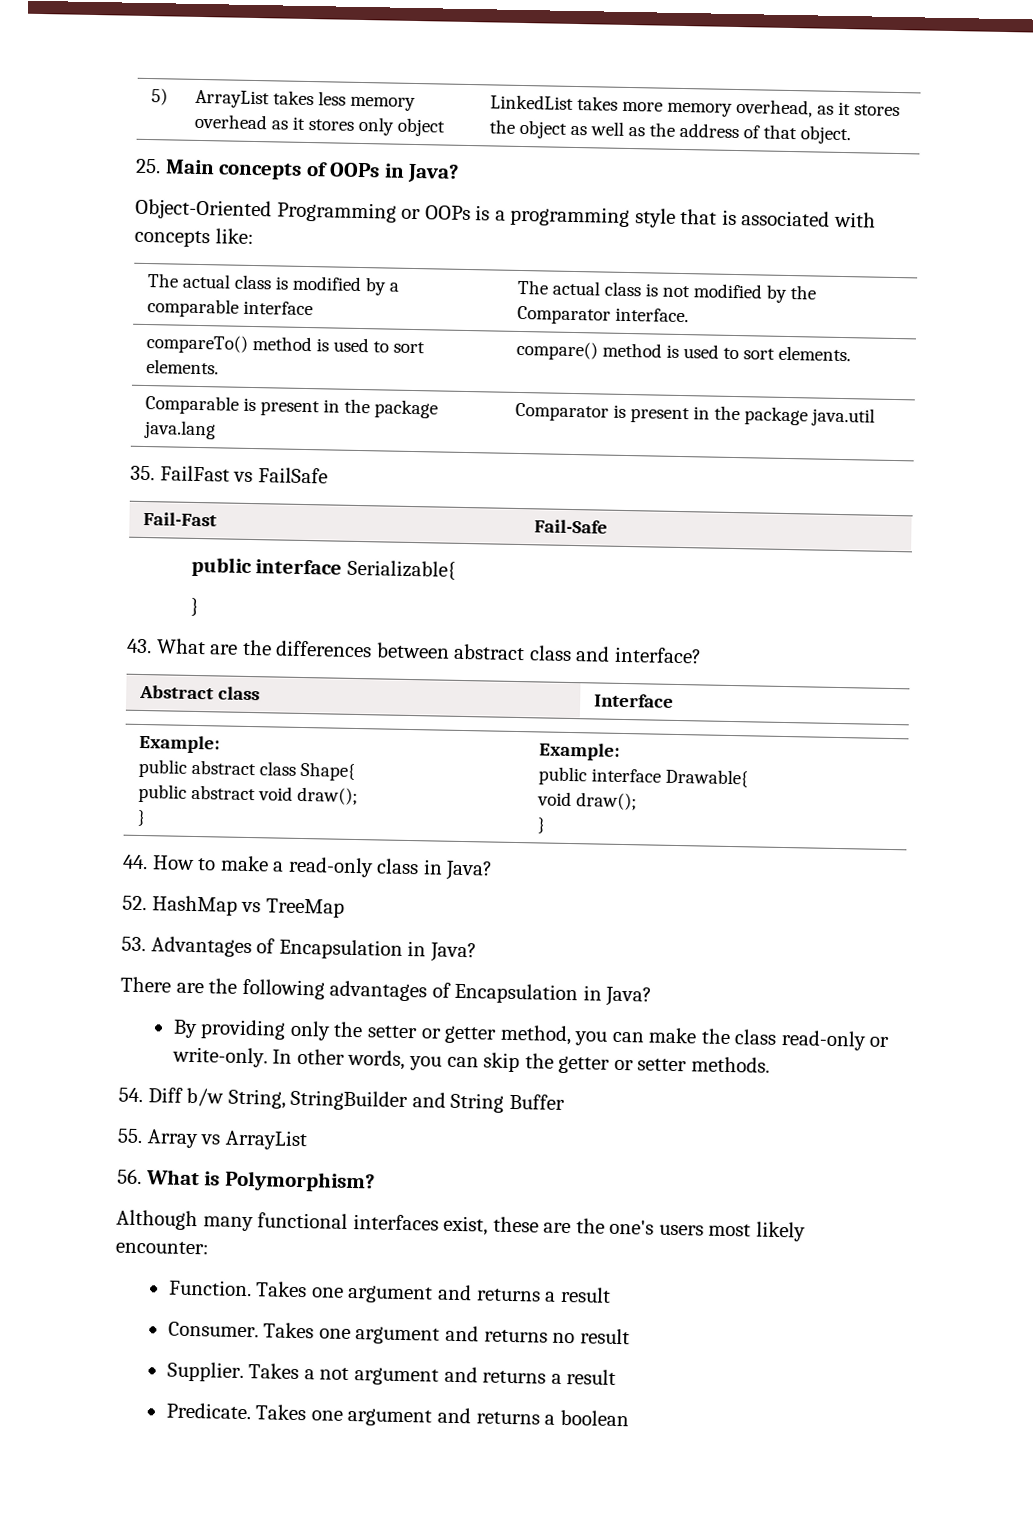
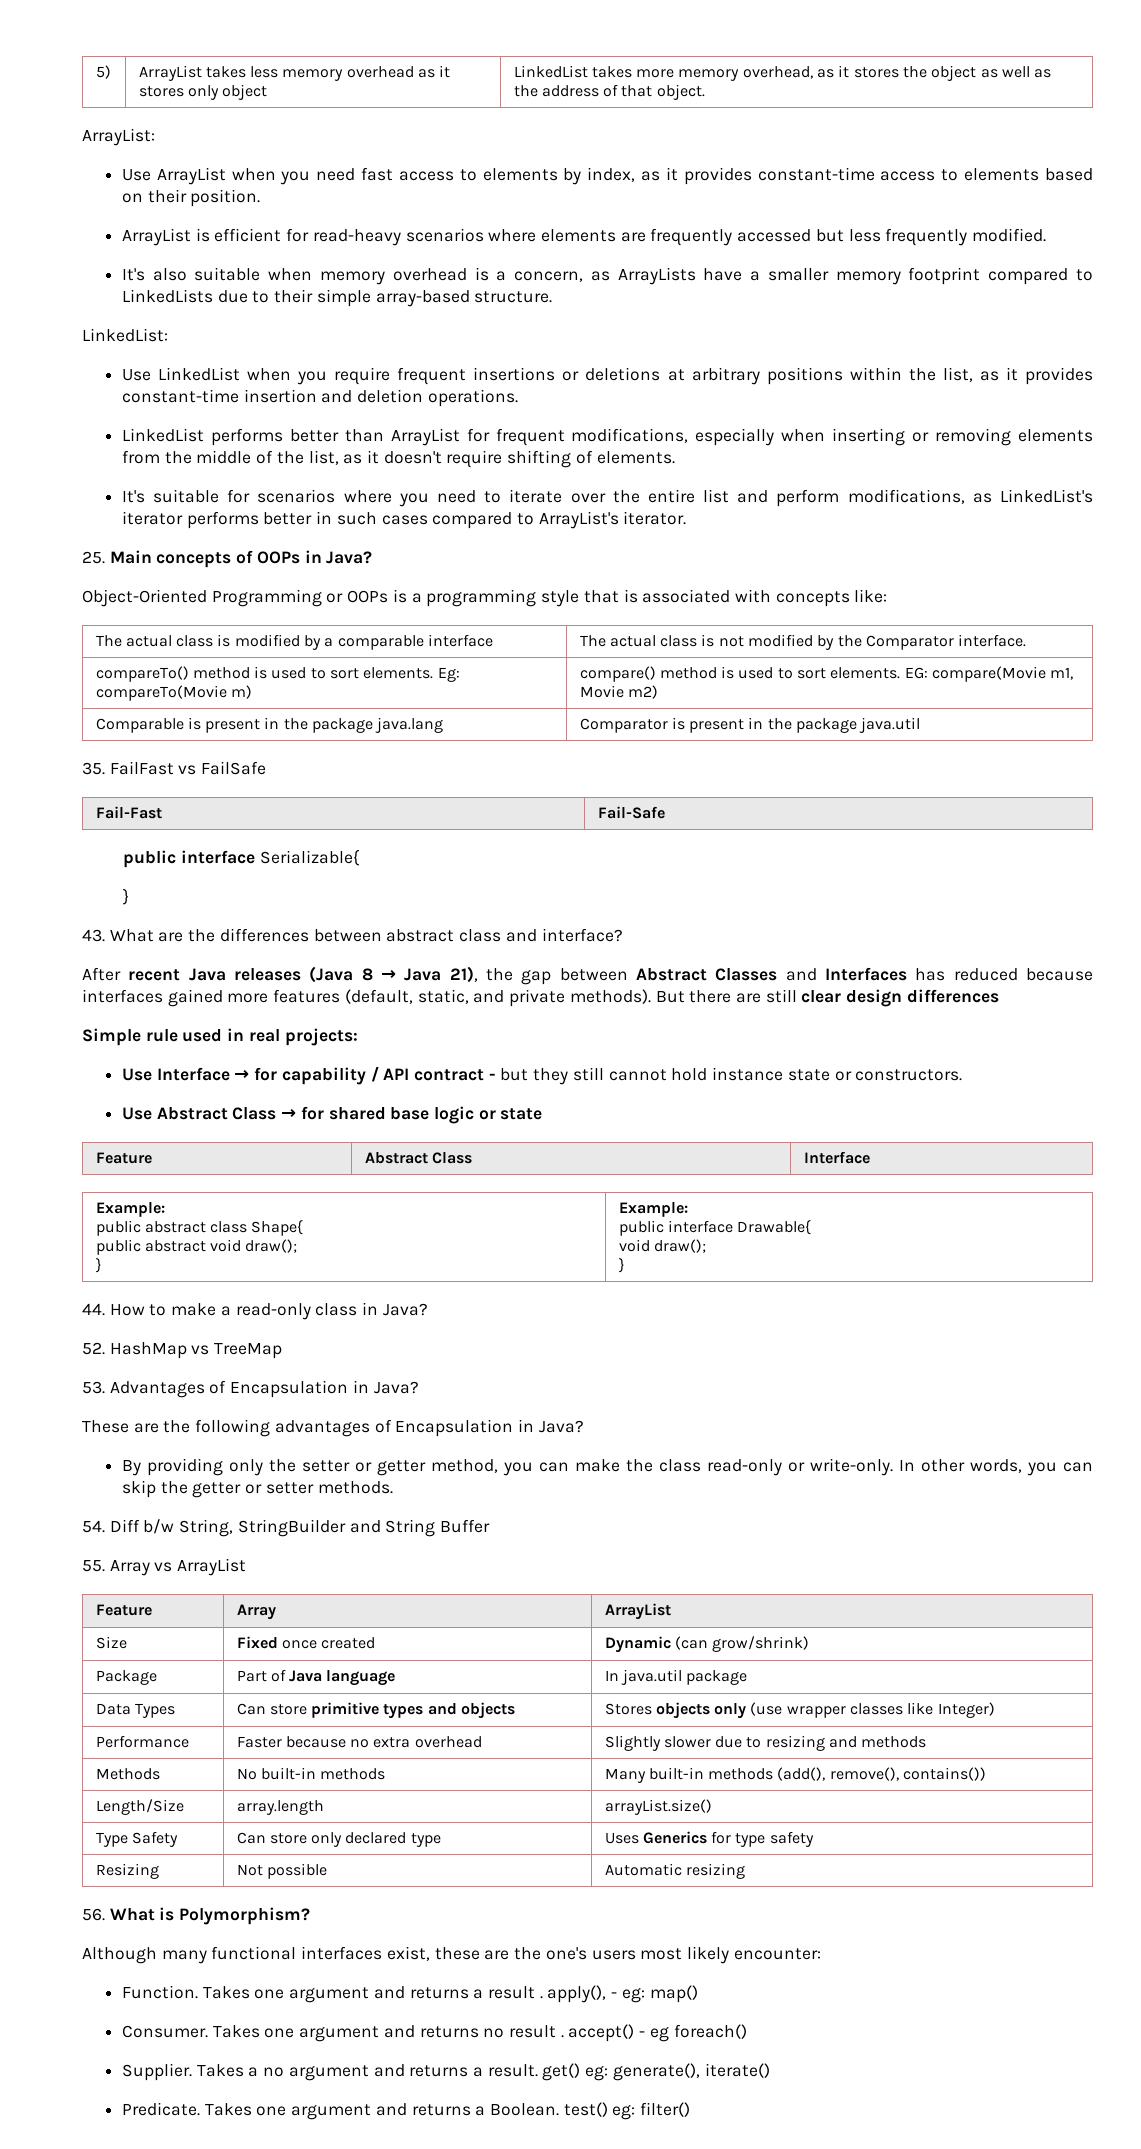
+ ArrayList:
+ Use ArrayList when you need fast access to elements by index, as it provides constant-time access to elements based on their position.
+ ArrayList is efficient for read-heavy scenarios where elements are frequently accessed but less frequently modified.
+ It's also suitable when memory overhead is a concern, as ArrayLists have a smaller memory footprint compared to LinkedLists due to their simple array-based structure.
+ LinkedList:
+ Use LinkedList when you require frequent insertions or deletions at arbitrary positions within the list, as it provides constant-time insertion and deletion operations.
+ LinkedList performs better than ArrayList for frequent modifications, especially when inserting or removing elements from the middle of the list, as it doesn't require shifting of elements.
+ It's suitable for scenarios where you need to iterate over the entire list and perform modifications, as LinkedList's iterator performs better in such cases compared to ArrayList's iterator.
- compareTo() method is used to sort elements. | compare() method is used to sort elements.
+ compareTo() method is used to sort elements. Eg: compareTo(Movie m) | compare() method is used to sort elements. EG: compare(Movie m1, Movie m2)
- Abstract class | Interface
+ After recent Java releases (Java 8 → Java 21), the gap between Abstract Classes and Interfaces has reduced because interfaces gained more features (default, static, and private methods). But there are still clear design differences
+ Simple rule used in real projects:
+ Use Interface → for capability / API contract - but they still cannot hold instance state or constructors.
+ Use Abstract Class → for shared base logic or state
+ Feature | Abstract Class | Interface
- There are the following advantages of Encapsulation in Java?
+ These are the following advantages of Encapsulation in Java?
+ Feature | Array | ArrayList
+ Size | Fixed once created | Dynamic (can grow/shrink)
+ Package | Part of Java language | In java.util package
+ Data Types | Can store primitive types and objects | Stores objects only (use wrapper classes like Integer)
+ Performance | Faster because no extra overhead | Slightly slower due to resizing and methods
+ Methods | No built-in methods | Many built-in methods (add(), remove(), contains())
+ Length/Size | array.length | arrayList.size()
+ Type Safety | Can store only declared type | Uses Generics for type safety
+ Resizing | Not possible | Automatic resizing
- Takes one argument and returns a result
+ Takes one argument and returns a result . apply(), - eg: map()
- Takes one argument and returns no result
+ Takes one argument and returns no result . accept() - eg foreach()
- Takes a not argument and returns a result
+ Takes a no argument and returns a result. get() eg: generate(), iterate()
- Takes one argument and returns a boolean
+ Takes one argument and returns a Boolean. test() eg: filter()

